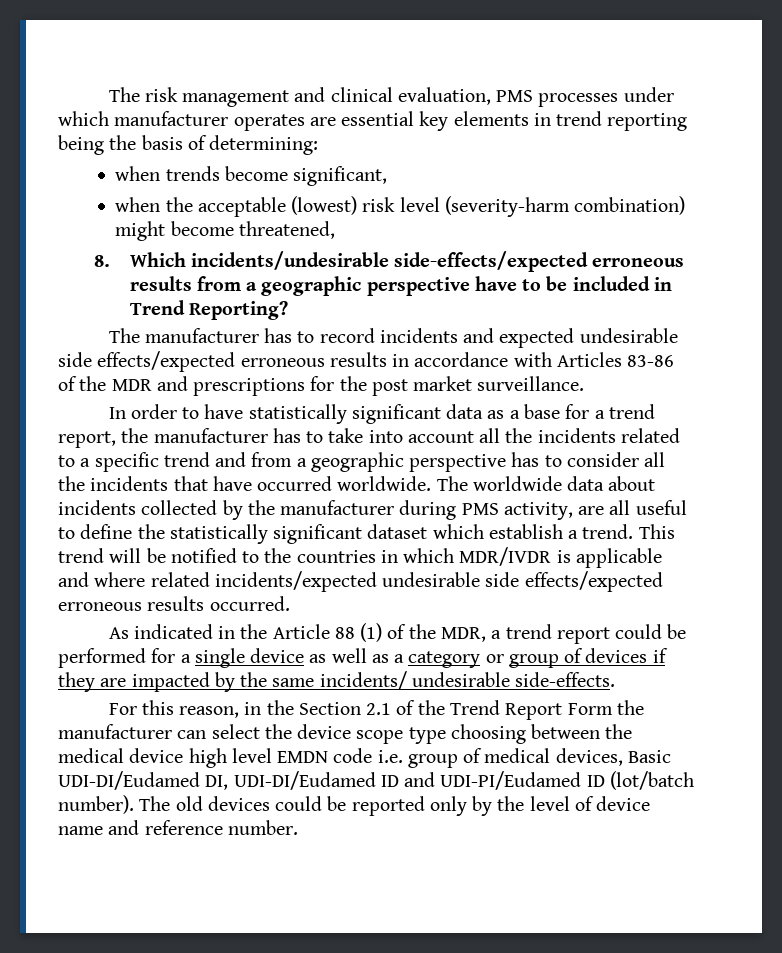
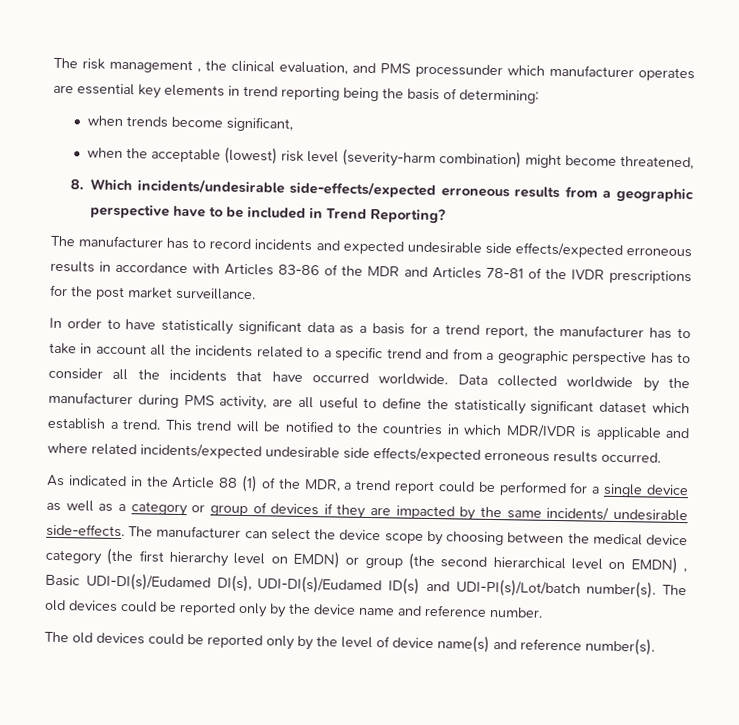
- The risk management and clinical evaluation, PMS processes under which manufacturer operates are essential key elements in trend reporting being the basis of determining:
+ The risk management , the clinical evaluation, and PMS processunder which manufacturer operates are essential key elements in trend reporting being the basis of determining:
- The manufacturer has to record incidents and expected undesirable side effects/expected erroneous results in accordance with Articles 83-86 of the MDR and prescriptions for the post market surveillance.
+ The manufacturer has to record incidents and expected undesirable side effects/expected erroneous results in accordance with Articles 83-86 of the MDR and Articles 78-81 of the IVDR prescriptions for the post market surveillance.
- In order to have statistically significant data as a base for a trend report, the manufacturer has to take into account all the incidents related to a specific trend and from a geographic perspective has to consider all the incidents that have occurred worldwide.
+ In order to have statistically significant data as a basis for a trend report, the manufacturer has to take in account all the incidents related to a specific trend and from a geographic perspective has to consider all the incidents that have occurred worldwide.
- The worldwide data about incidents collected by the manufacturer during PMS activity, are all useful to define the statistically significant dataset which establish a trend.
+ Data collected worldwide by the manufacturer during PMS activity, are all useful to define the statistically significant dataset which establish a trend.
- As indicated in the Article 88 (1) of the MDR, a trend report could be performed for a single device as well as a category or group of devices if they are impacted by the same incidents/ undesirable side-effects.
- For this reason, in the Section 2.1 of the Trend Report Form the manufacturer can select the device scope type choosing between the medical device high level EMDN code i.e. group of medical devices, Basic UDI-DI/Eudamed DI, UDI-DI/Eudamed ID and UDI-PI/Eudamed ID (lot/batch number). The old devices could be reported only by the level of device name and reference number.
+ As indicated in the Article 88 (1) of the MDR, a trend report could be performed for a single device as well as a category or group of devices if they are impacted by the same incidents/ undesirable side-effects. The manufacturer can select the device scope by choosing between the medical device category (the first hierarchy level on EMDN) or group (the second hierarchical level on EMDN) , Basic UDI-DI(s)/Eudamed DI(s), UDI-DI(s)/Eudamed ID(s) and UDI-PI(s)/Lot/batch number(s). The old devices could be reported only by the device name and reference number.
+ The old devices could be reported only by the level of device name(s) and reference number(s).

